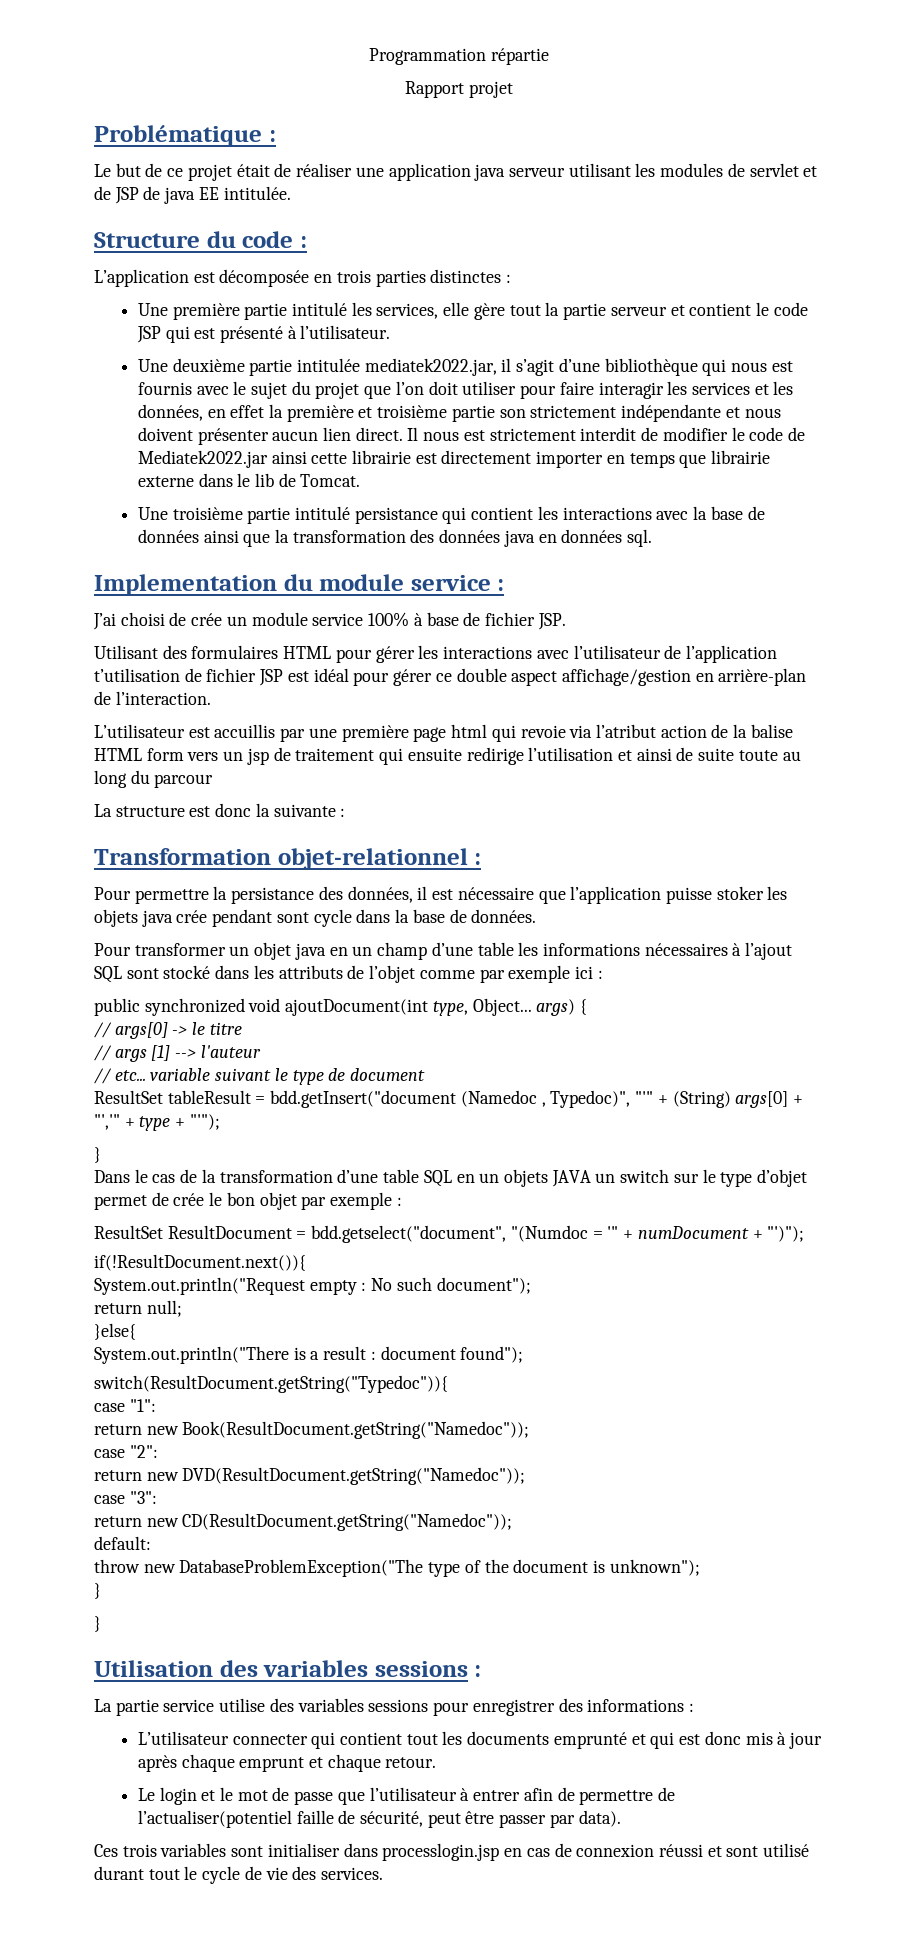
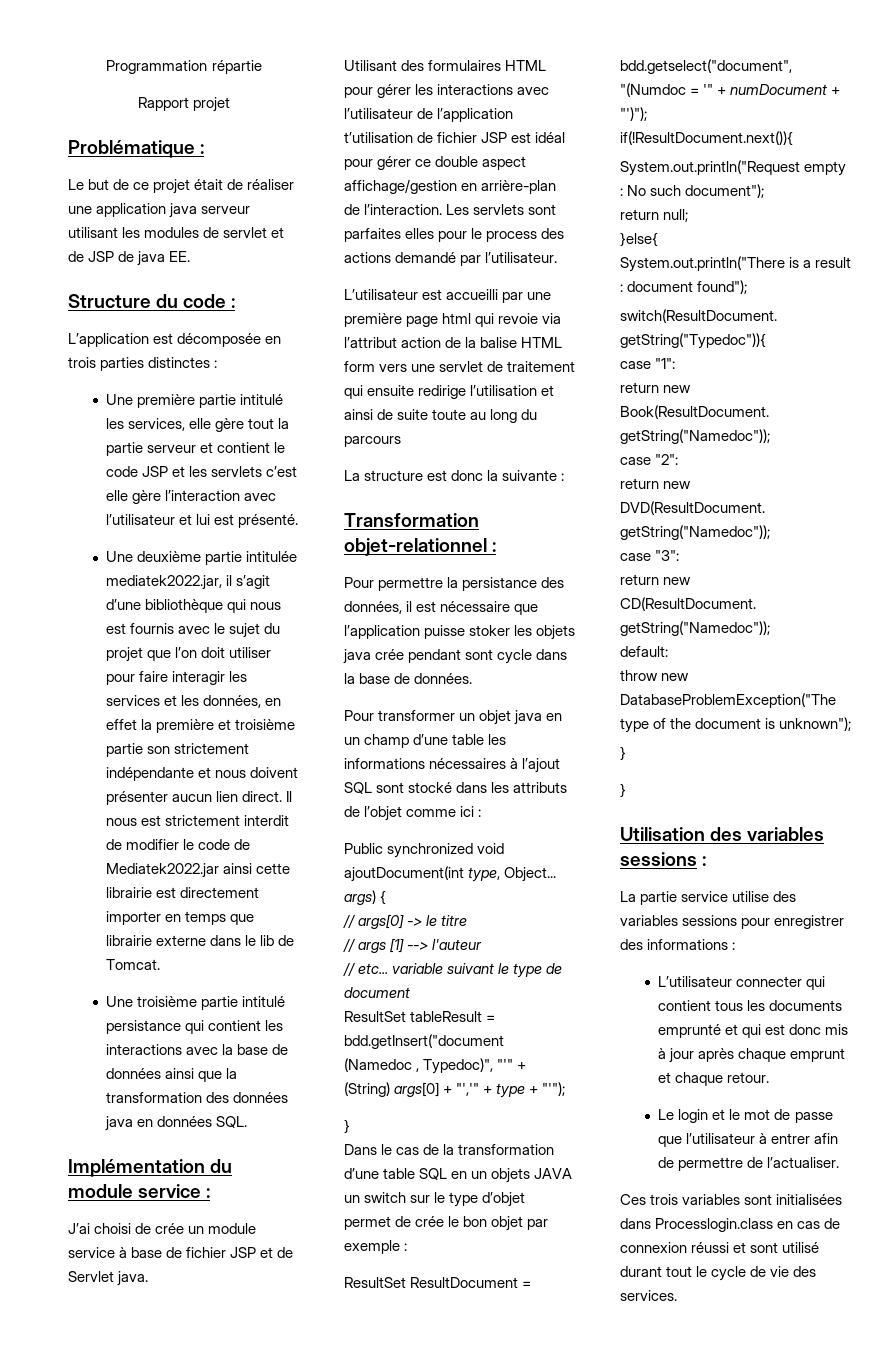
- Le but de ce projet était de réaliser une application java serveur utilisant les modules de servlet et de JSP de java EE intitulée.
+ Le but de ce projet était de réaliser une application java serveur utilisant les modules de servlet et de JSP de java EE.
- Une première partie intitulé les services, elle gère tout la partie serveur et contient le code JSP qui est présenté à l’utilisateur.
+ Une première partie intitulé les services, elle gère tout la partie serveur et contient le code JSP et les servlets c’est elle gère l’interaction avec l’utilisateur et lui est présenté.
- Une troisième partie intitulé persistance qui contient les interactions avec la base de données ainsi que la transformation des données java en données sql.
- Implementation du module service :
+ Une troisième partie intitulé persistance qui contient les interactions avec la base de données ainsi que la transformation des données java en données SQL.
+ Implémentation du module service :
- J’ai choisi de crée un module service 100% à base de fichier JSP.
+ J’ai choisi de crée un module service à base de fichier JSP et de Servlet java.
+ Les servlets sont parfaites elles pour le process des actions demandé par l’utilisateur.
- L’utilisateur est accuillis par une première page html qui revoie via l’atribut action de la balise HTML form vers un jsp de traitement qui ensuite redirige l’utilisation et ainsi de suite toute au long du parcour
+ L’utilisateur est accueilli par une première page html qui revoie via l’attribut action de la balise HTML form vers une servlet de traitement qui ensuite redirige l’utilisation et ainsi de suite toute au long du parcours
- Pour transformer un objet java en un champ d’une table les informations nécessaires à l’ajout SQL sont stocké dans les attributs de l’objet comme par exemple ici :
+ Pour transformer un objet java en un champ d’une table les informations nécessaires à l’ajout SQL sont stocké dans les attributs de l’objet comme ici :
- public synchronized void ajoutDocument(int type, Object... args) {
+ Public synchronized void ajoutDocument(int type, Object... args) {
- L’utilisateur connecter qui contient tout les documents emprunté et qui est donc mis à jour après chaque emprunt et chaque retour.
+ L’utilisateur connecter qui contient tous les documents emprunté et qui est donc mis à jour après chaque emprunt et chaque retour.
- Le login et le mot de passe que l’utilisateur à entrer afin de permettre de l’actualiser(potentiel faille de sécurité, peut être passer par data).
+ Le login et le mot de passe que l’utilisateur à entrer afin de permettre de l’actualiser.
- Ces trois variables sont initialiser dans processlogin.jsp en cas de connexion réussi et sont utilisé durant tout le cycle de vie des services.
+ Ces trois variables sont initialisées dans Processlogin.class en cas de connexion réussi et sont utilisé durant tout le cycle de vie des services.

